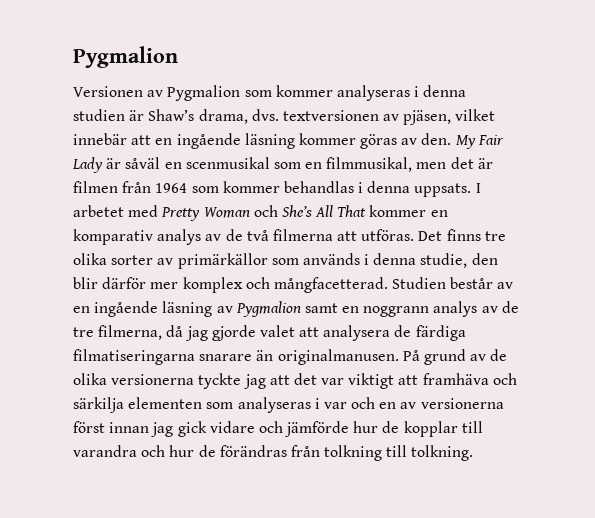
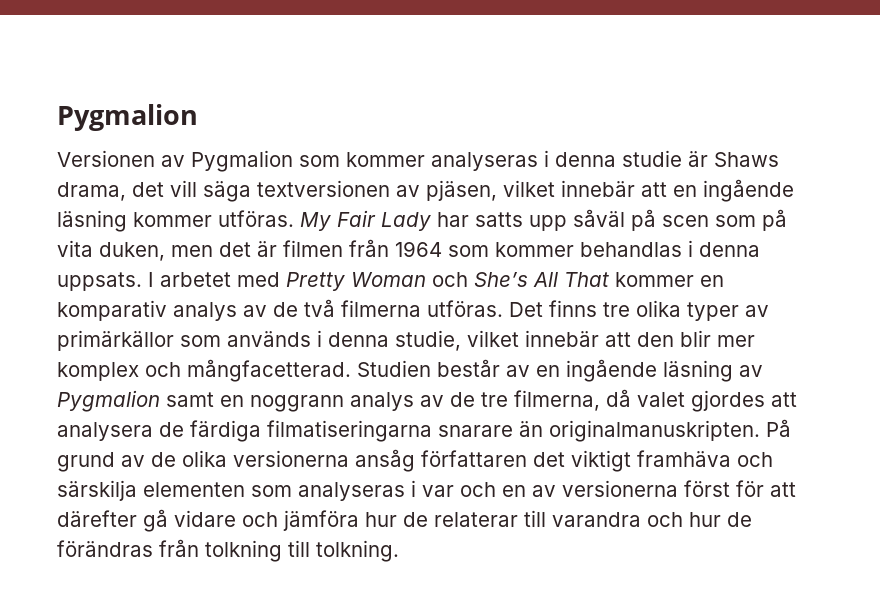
- Versionen av Pygmalion som kommer analyseras i denna studien är Shaw’s drama, dvs. textversionen av pjäsen, vilket innebär att en ingående läsning kommer göras av den. My Fair Lady är såväl en scenmusikal som en filmmusikal, men det är filmen från 1964 som kommer behandlas i denna uppsats.
+ Versionen av Pygmalion som kommer analyseras i denna studie är Shaws drama, det vill säga textversionen av pjäsen, vilket innebär att en ingående läsning kommer utföras. My Fair Lady har satts upp såväl på scen som på vita duken, men det är filmen från 1964 som kommer behandlas i denna uppsats.
- I arbetet med Pretty Woman och She’s All That kommer en komparativ analys av de två filmerna att utföras.
+ I arbetet med Pretty Woman och She’s All That kommer en komparativ analys av de två filmerna utföras.
- Det finns tre olika sorter av primärkällor som används i denna studie, den blir därför mer komplex och mångfacetterad.
+ Det finns tre olika typer av primärkällor som används i denna studie, vilket innebär att den blir mer komplex och mångfacetterad.
- Studien består av en ingående läsning av Pygmalion samt en noggrann analys av de tre filmerna, då jag gjorde valet att analysera de färdiga filmatiseringarna snarare än originalmanusen.
+ Studien består av en ingående läsning av Pygmalion samt en noggrann analys av de tre filmerna, då valet gjordes att analysera de färdiga filmatiseringarna snarare än originalmanuskripten.
- På grund av de olika versionerna tyckte jag att det var viktigt att framhäva och särkilja elementen som analyseras i var och en av versionerna först innan jag gick vidare och jämförde hur de kopplar till varandra och hur de förändras från tolkning till tolkning.
+ På grund av de olika versionerna ansåg författaren det viktigt framhäva och särskilja elementen som analyseras i var och en av versionerna först för att därefter gå vidare och jämföra hur de relaterar till varandra och hur de förändras från tolkning till tolkning.

